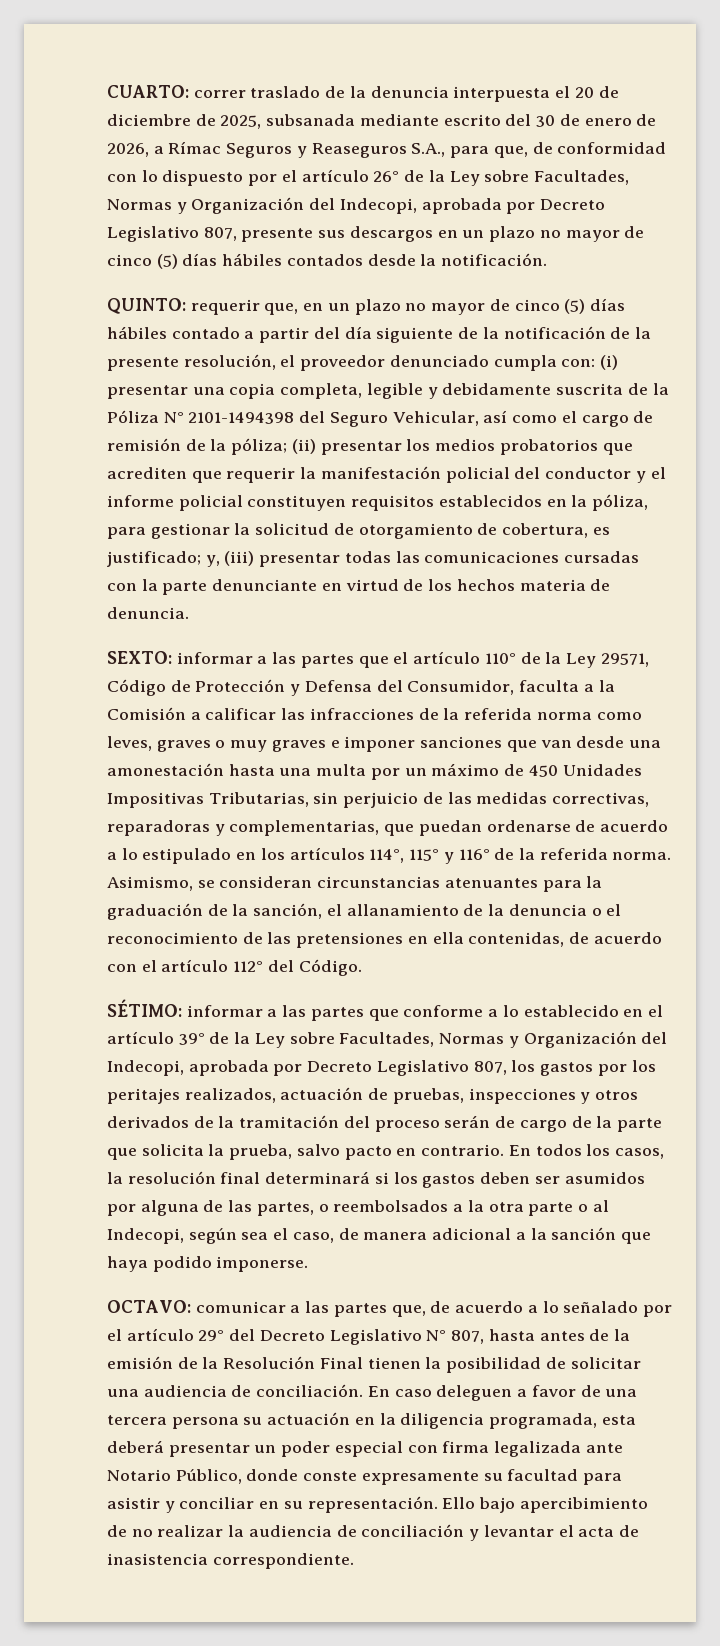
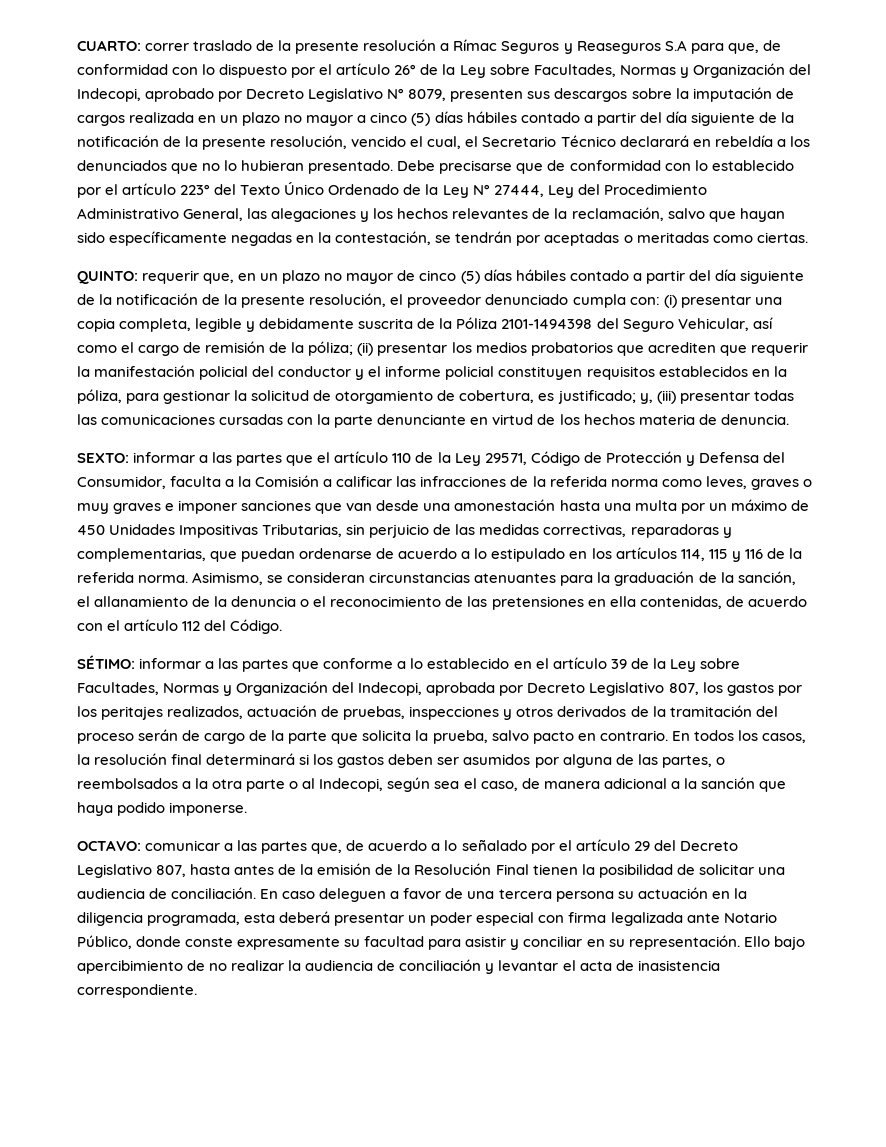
- CUARTO: correr traslado de la denuncia interpuesta el 20 de diciembre de 2025, subsanada mediante escrito del 30 de enero de 2026, a Rímac Seguros y Reaseguros S.A., para que, de conformidad con lo dispuesto por el artículo 26° de la Ley sobre Facultades, Normas y Organización del Indecopi, aprobada por Decreto Legislativo 807, presente sus descargos en un plazo no mayor de cinco (5) días hábiles contados desde la notificación.
+ CUARTO: correr traslado de la presente resolución a Rímac Seguros y Reaseguros S.A para que, de conformidad con lo dispuesto por el artículo 26° de la Ley sobre Facultades, Normas y Organización del Indecopi, aprobado por Decreto Legislativo N° 8079, presenten sus descargos sobre la imputación de cargos realizada en un plazo no mayor a cinco (5) días hábiles contado a partir del día siguiente de la notificación de la presente resolución, vencido el cual, el Secretario Técnico declarará en rebeldía a los denunciados que no lo hubieran presentado. Debe precisarse que de conformidad con lo establecido por el artículo 223° del Texto Único Ordenado de la Ley N° 27444, Ley del Procedimiento Administrativo General, las alegaciones y los hechos relevantes de la reclamación, salvo que hayan sido específicamente negadas en la contestación, se tendrán por aceptadas o meritadas como ciertas.
- (i) presentar una copia completa, legible y debidamente suscrita de la Póliza N° 2101-1494398 del Seguro Vehicular, así como el cargo de remisión de la póliza;
+ (i) presentar una copia completa, legible y debidamente suscrita de la Póliza 2101-1494398 del Seguro Vehicular, así como el cargo de remisión de la póliza;
- informar a las partes que el artículo 110° de la Ley 29571, Código de Protección y Defensa del Consumidor, faculta a la Comisión a calificar las infracciones de la referida norma como leves, graves o muy graves e imponer sanciones que van desde una amonestación hasta una multa por un máximo de 450 Unidades Impositivas Tributarias, sin perjuicio de las medidas correctivas, reparadoras y complementarias, que puedan ordenarse de acuerdo a lo estipulado en los artículos 114°, 115° y 116° de la referida norma.
+ informar a las partes que el artículo 110 de la Ley 29571, Código de Protección y Defensa del Consumidor, faculta a la Comisión a calificar las infracciones de la referida norma como leves, graves o muy graves e imponer sanciones que van desde una amonestación hasta una multa por un máximo de 450 Unidades Impositivas Tributarias, sin perjuicio de las medidas correctivas, reparadoras y complementarias, que puedan ordenarse de acuerdo a lo estipulado en los artículos 114, 115 y 116 de la referida norma.
- Asimismo, se consideran circunstancias atenuantes para la graduación de la sanción, el allanamiento de la denuncia o el reconocimiento de las pretensiones en ella contenidas, de acuerdo con el artículo 112° del Código.
+ Asimismo, se consideran circunstancias atenuantes para la graduación de la sanción, el allanamiento de la denuncia o el reconocimiento de las pretensiones en ella contenidas, de acuerdo con el artículo 112 del Código.
- SÉTIMO: informar a las partes que conforme a lo establecido en el artículo 39° de la Ley sobre Facultades, Normas y Organización del Indecopi, aprobada por Decreto Legislativo 807, los gastos por los peritajes realizados, actuación de pruebas, inspecciones y otros derivados de la tramitación del proceso serán de cargo de la parte que solicita la prueba, salvo pacto en contrario.
+ SÉTIMO: informar a las partes que conforme a lo establecido en el artículo 39 de la Ley sobre Facultades, Normas y Organización del Indecopi, aprobada por Decreto Legislativo 807, los gastos por los peritajes realizados, actuación de pruebas, inspecciones y otros derivados de la tramitación del proceso serán de cargo de la parte que solicita la prueba, salvo pacto en contrario.
- OCTAVO: comunicar a las partes que, de acuerdo a lo señalado por el artículo 29° del Decreto Legislativo N° 807, hasta antes de la emisión de la Resolución Final tienen la posibilidad de solicitar una audiencia de conciliación.
+ OCTAVO: comunicar a las partes que, de acuerdo a lo señalado por el artículo 29 del Decreto Legislativo 807, hasta antes de la emisión de la Resolución Final tienen la posibilidad de solicitar una audiencia de conciliación.

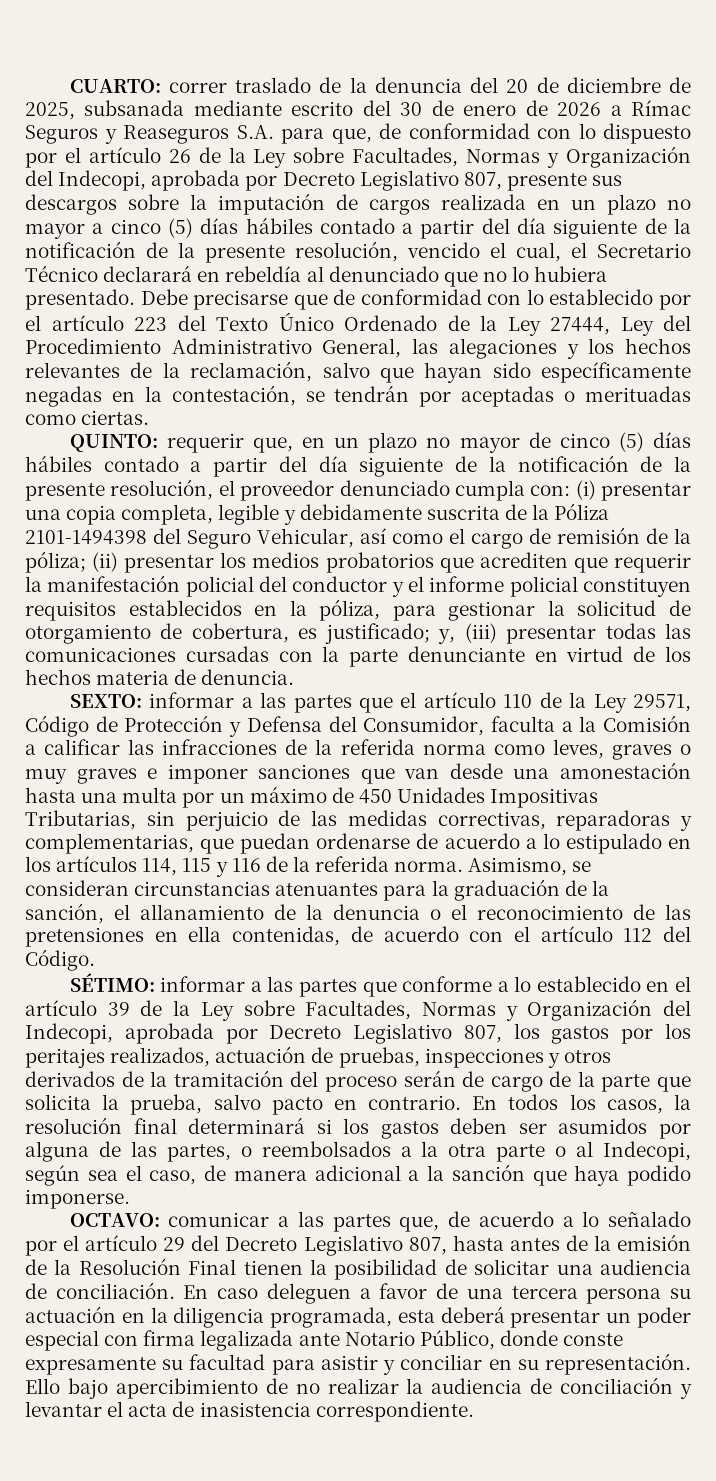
- correr traslado de la presente resolución a Rímac Seguros y Reaseguros S.A para que, de conformidad con lo dispuesto por el artículo 26° de la Ley sobre Facultades, Normas y Organización del Indecopi, aprobado por Decreto Legislativo N° 8079, presenten sus descargos sobre la imputación de cargos realizada en un plazo no mayor a cinco (5) días hábiles contado a partir del día siguiente de la notificación de la presente resolución, vencido el cual, el Secretario Técnico declarará en rebeldía a los denunciados que no lo hubieran presentado.
+ correr traslado de la denuncia del 20 de diciembre de 2025, subsanada mediante escrito del 30 de enero de 2026 a Rímac Seguros y Reaseguros S.A. para que, de conformidad con lo dispuesto por el artículo 26 de la Ley sobre Facultades, Normas y Organización del Indecopi, aprobada por Decreto Legislativo 807, presente sus descargos sobre la imputación de cargos realizada en un plazo no mayor a cinco (5) días hábiles contado a partir del día siguiente de la notificación de la presente resolución, vencido el cual, el Secretario Técnico declarará en rebeldía al denunciado que no lo hubiera presentado.
- Debe precisarse que de conformidad con lo establecido por el artículo 223° del Texto Único Ordenado de la Ley N° 27444, Ley del Procedimiento Administrativo General, las alegaciones y los hechos relevantes de la reclamación, salvo que hayan sido específicamente negadas en la contestación, se tendrán por aceptadas o meritadas como ciertas.
+ Debe precisarse que de conformidad con lo establecido por el artículo 223 del Texto Único Ordenado de la Ley 27444, Ley del Procedimiento Administrativo General, las alegaciones y los hechos relevantes de la reclamación, salvo que hayan sido específicamente negadas en la contestación, se tendrán por aceptadas o merituadas como ciertas.

